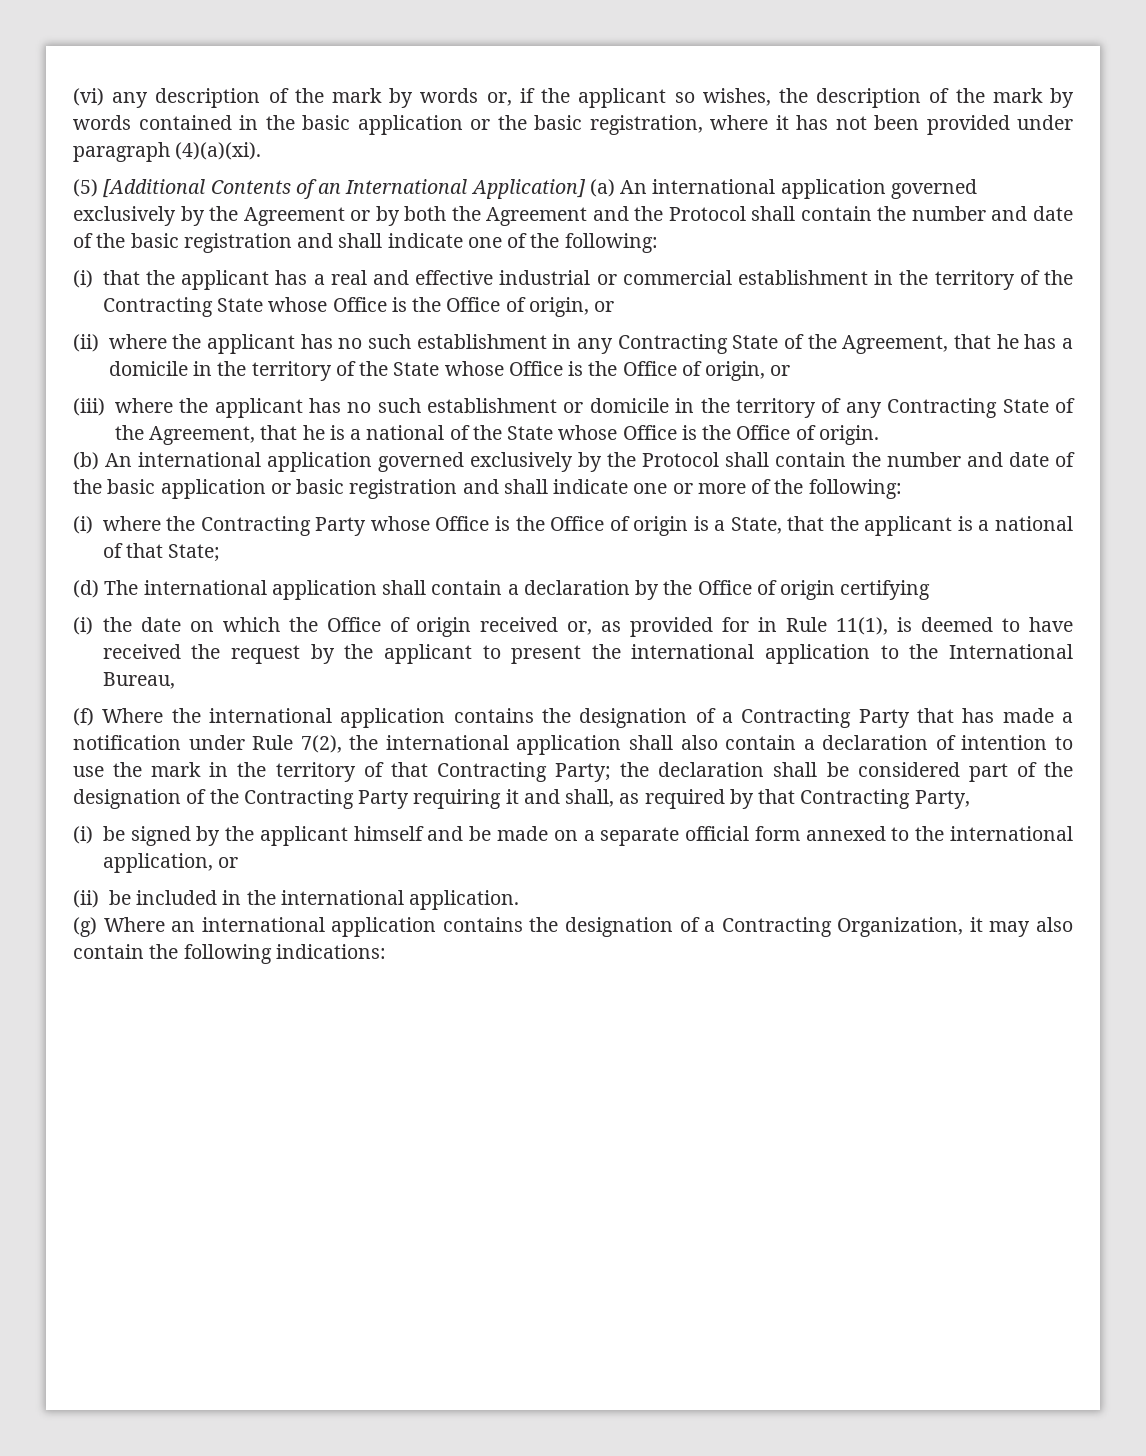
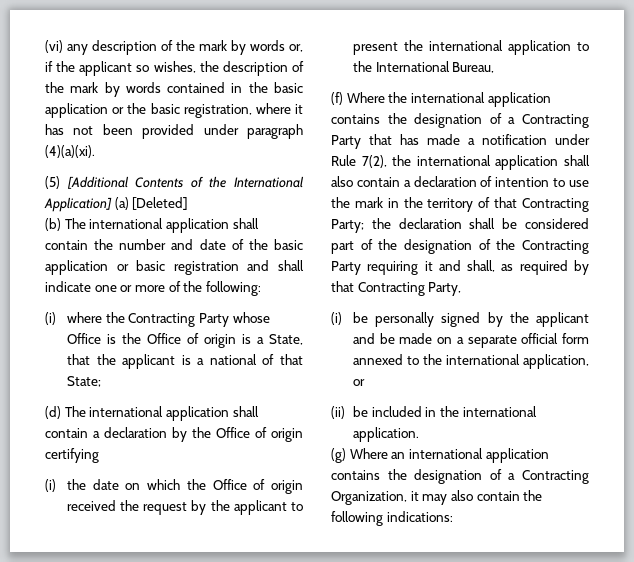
- (5) [Additional Contents of an International Application] (a) An international application governed exclusively by the Agreement or by both the Agreement and the Protocol shall contain the number and date of the basic registration and shall indicate one of the following:
- (i) that the applicant has a real and effective industrial or commercial establishment in the territory of the Contracting State whose Office is the Office of origin, or
- (ii) where the applicant has no such establishment in any Contracting State of the Agreement, that he has a domicile in the territory of the State whose Office is the Office of origin, or
- (iii) where the applicant has no such establishment or domicile in the territory of any Contracting State of the Agreement, that he is a national of the State whose Office is the Office of origin.
- (b) An international application governed exclusively by the Protocol shall contain the number and date of the basic application or basic registration and shall indicate one or more of the following:
+ (5) [Additional Contents of the International Application] (a) [Deleted]
+ (b) The international application shall contain the number and date of the basic application or basic registration and shall indicate one or more of the following:
- (i) the date on which the Office of origin received or, as provided for in Rule 11(1), is deemed to have received the request by the applicant to present the international application to the International Bureau,
+ (i) the date on which the Office of origin received the request by the applicant to present the international application to the International Bureau,
- (i) be signed by the applicant himself and be made on a separate official form annexed to the international application, or
+ (i) be personally signed by the applicant and be made on a separate official form annexed to the international application, or

